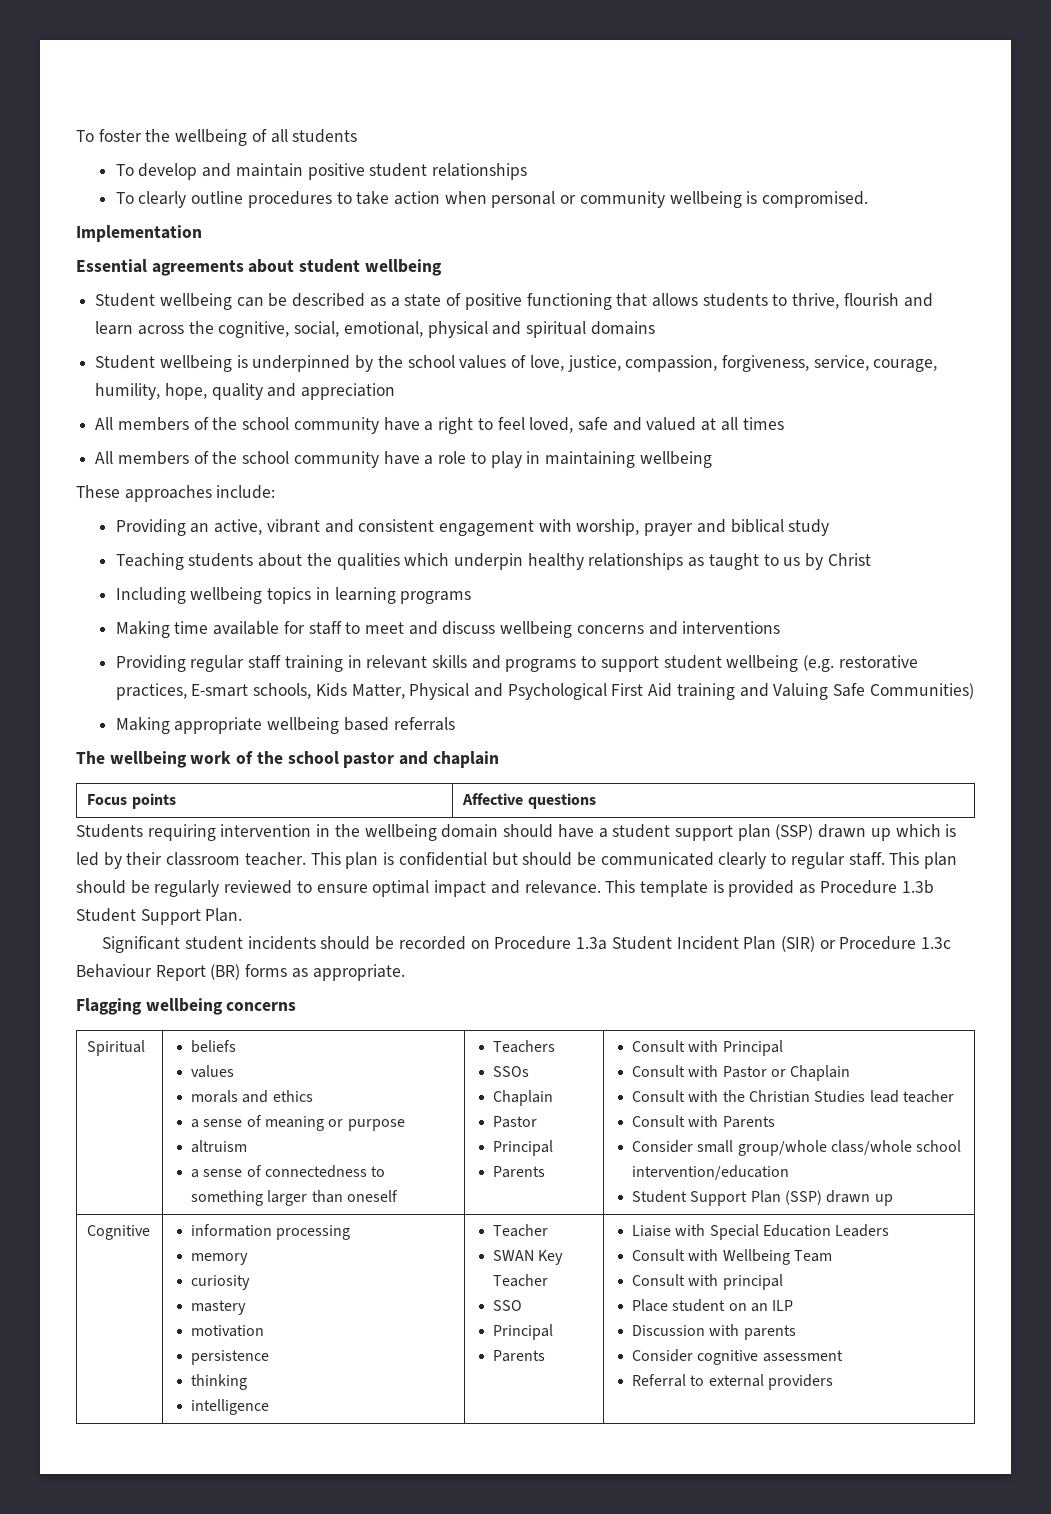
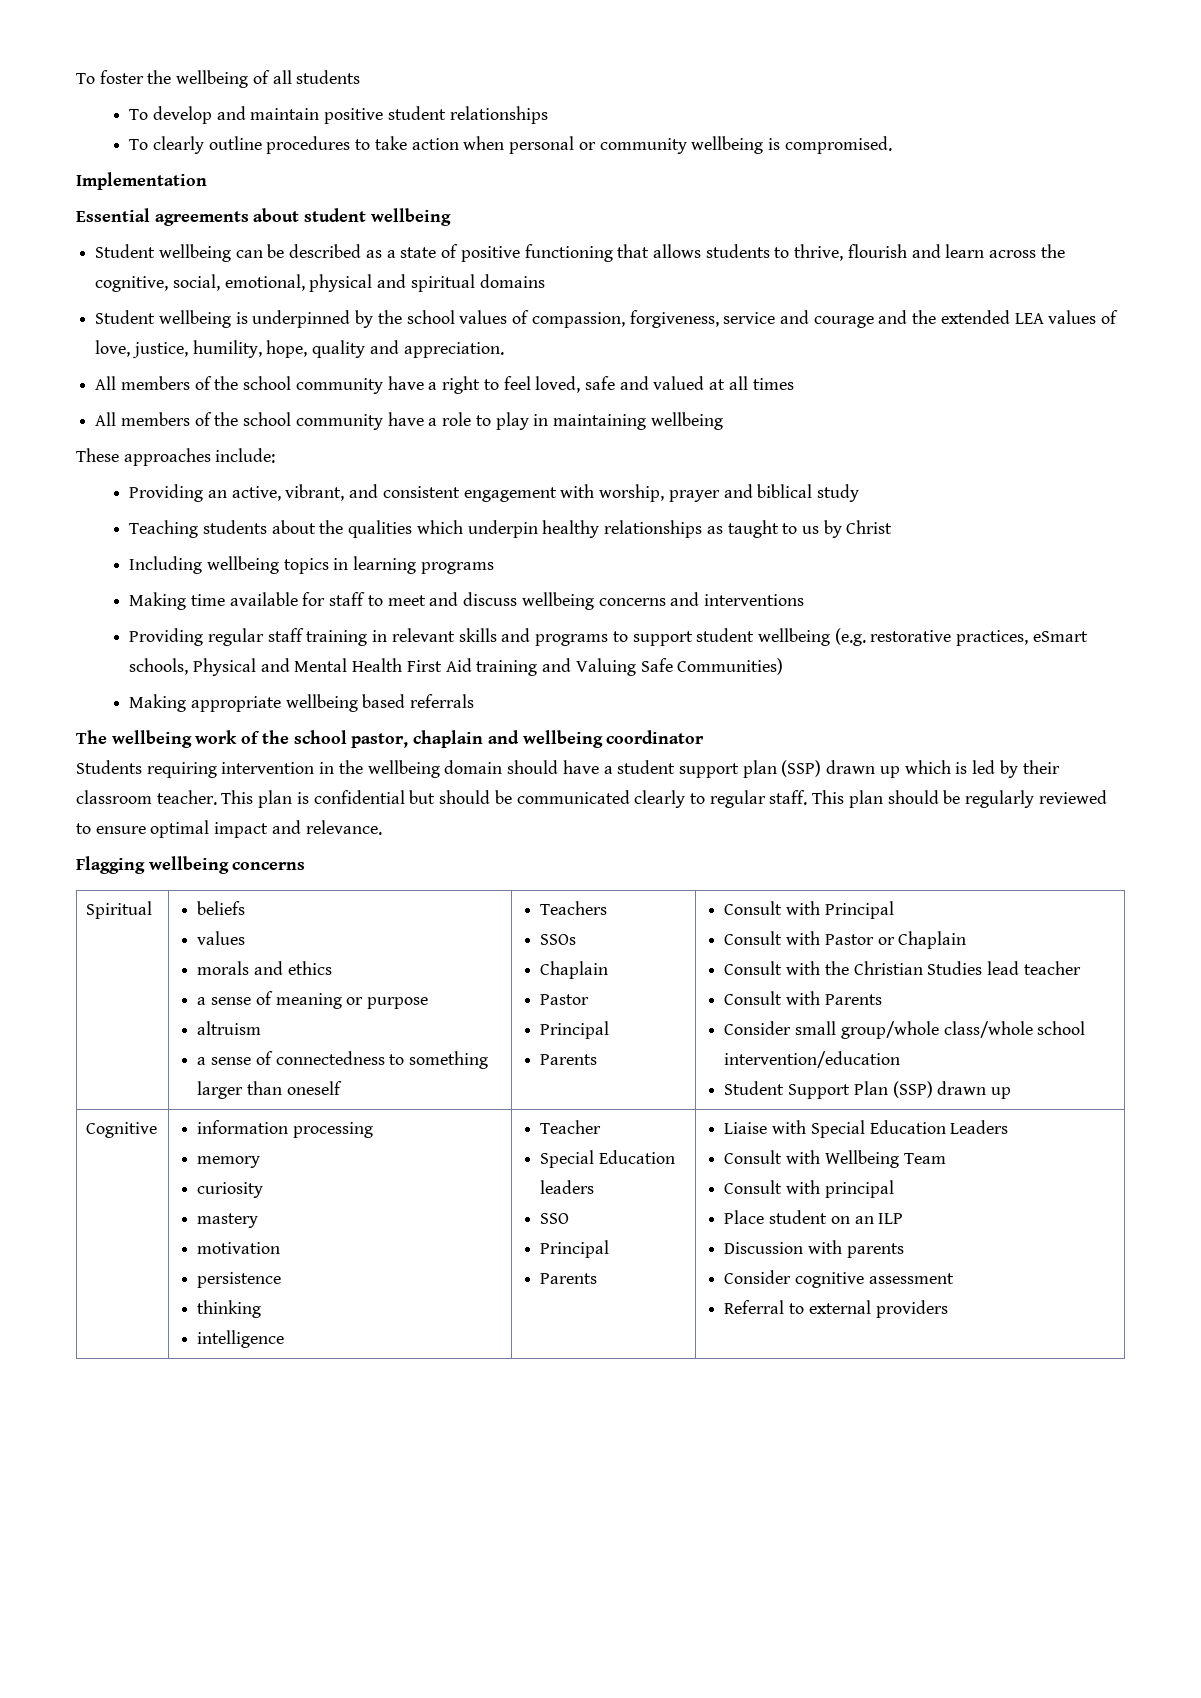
- Student wellbeing is underpinned by the school values of love, justice, compassion, forgiveness, service, courage, humility, hope, quality and appreciation
+ Student wellbeing is underpinned by the school values of compassion, forgiveness, service and courage and the extended LEA values of love, justice, humility, hope, quality and appreciation.
- Providing an active, vibrant and consistent engagement with worship, prayer and biblical study
+ Providing an active, vibrant, and consistent engagement with worship, prayer and biblical study
- Providing regular staff training in relevant skills and programs to support student wellbeing (e.g. restorative practices, E-smart schools, Kids Matter, Physical and Psychological First Aid training and Valuing Safe Communities)
+ Providing regular staff training in relevant skills and programs to support student wellbeing (e.g. restorative practices, eSmart schools, Physical and Mental Health First Aid training and Valuing Safe Communities)
- The wellbeing work of the school pastor and chaplain
- Focus points | Affective questions
+ The wellbeing work of the school pastor, chaplain and wellbeing coordinator
- This template is provided as Procedure 1.3b Student Support Plan.
- Significant student incidents should be recorded on Procedure 1.3a Student Incident Plan (SIR) or Procedure 1.3c Behaviour Report (BR) forms as appropriate.
- SWAN Key Teacher
+ Special Education leaders

